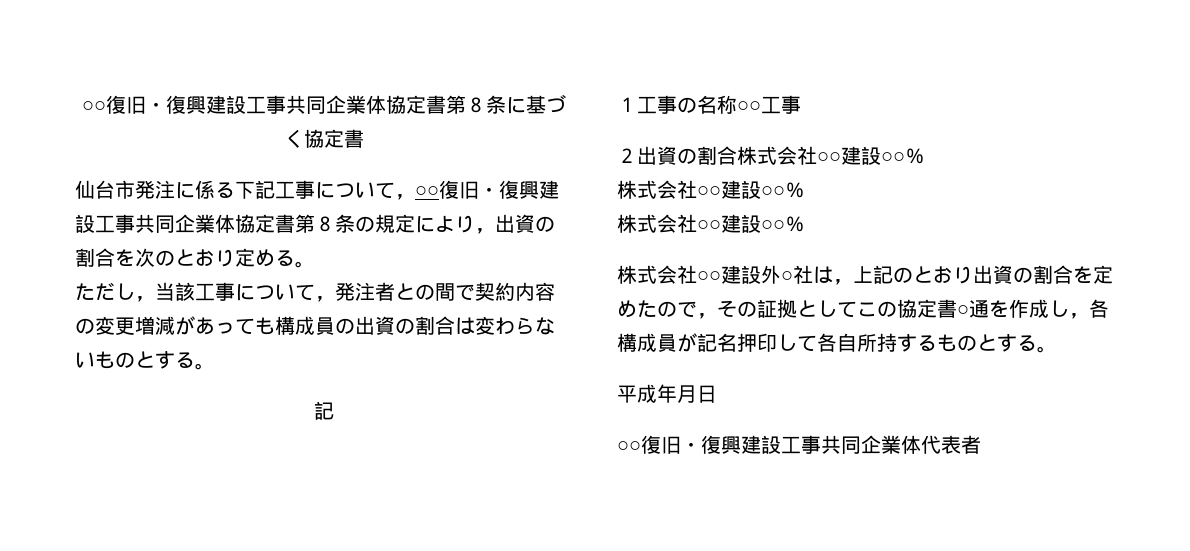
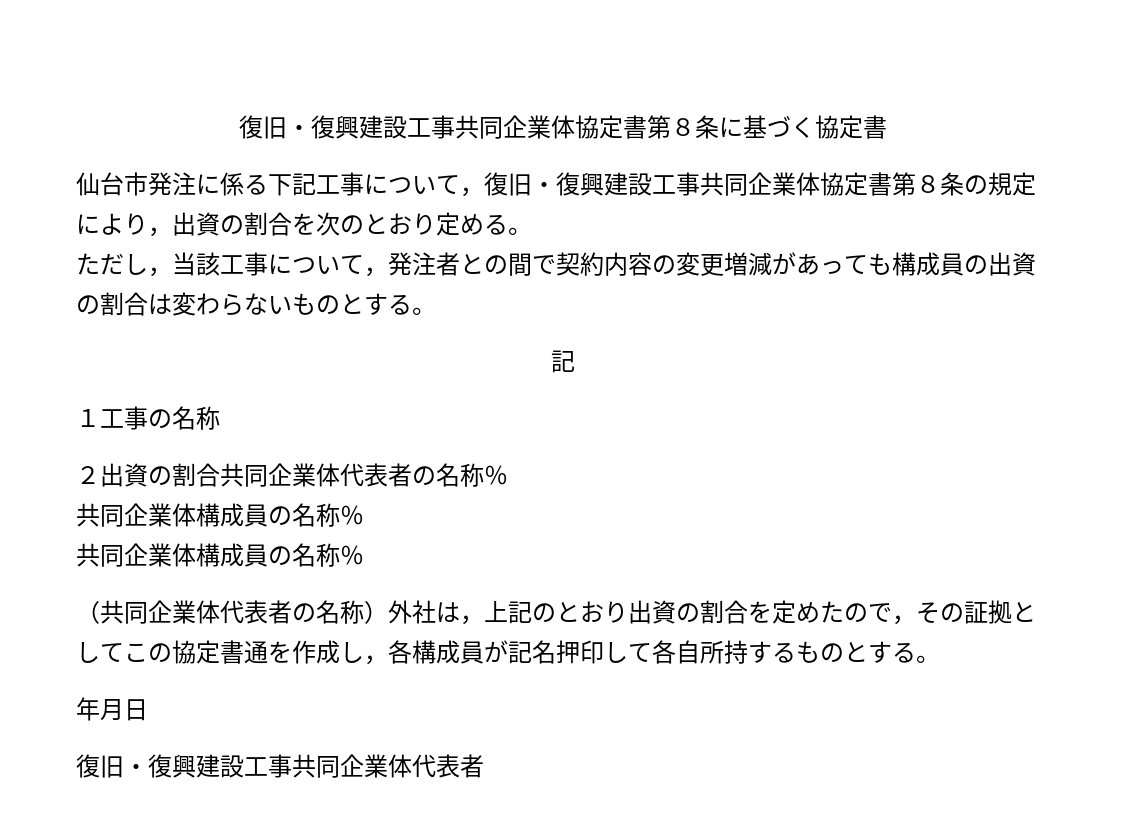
- ○○復旧・復興建設工事共同企業体協定書第８条に基づく協定書
+ 復旧・復興建設工事共同企業体協定書第８条に基づく協定書
- 仙台市発注に係る下記工事について，○○復旧・復興建設工事共同企業体協定書第８条の規定により，出資の割合を次のとおり定める。
+ 仙台市発注に係る下記工事について，復旧・復興建設工事共同企業体協定書第８条の規定により，出資の割合を次のとおり定める。
- １工事の名称○○工事
+ １工事の名称
- ２出資の割合株式会社○○建設○○％
- 株式会社○○建設○○％
- 株式会社○○建設○○％
- 株式会社○○建設外○社は，上記のとおり出資の割合を定めたので，その証拠としてこの協定書○通を作成し，各構成員が記名押印して各自所持するものとする。
+ ２出資の割合共同企業体代表者の名称％
+ 共同企業体構成員の名称％
+ 共同企業体構成員の名称％
+ （共同企業体代表者の名称）外社は，上記のとおり出資の割合を定めたので，その証拠としてこの協定書通を作成し，各構成員が記名押印して各自所持するものとする。
- 平成年月日
+ 年月日
- ○○復旧・復興建設工事共同企業体代表者
+ 復旧・復興建設工事共同企業体代表者

